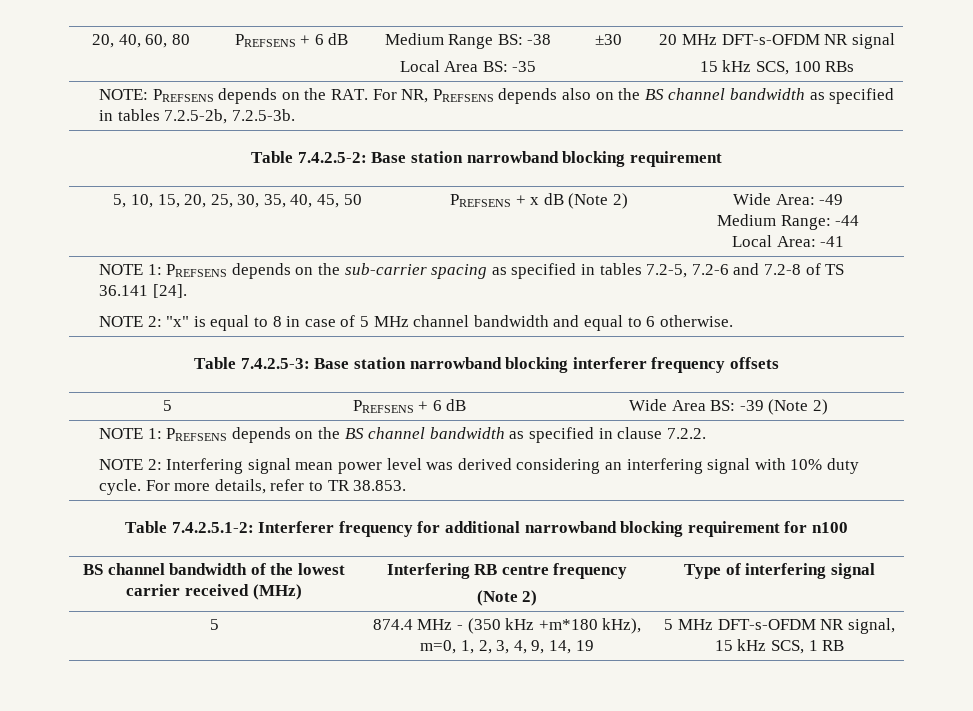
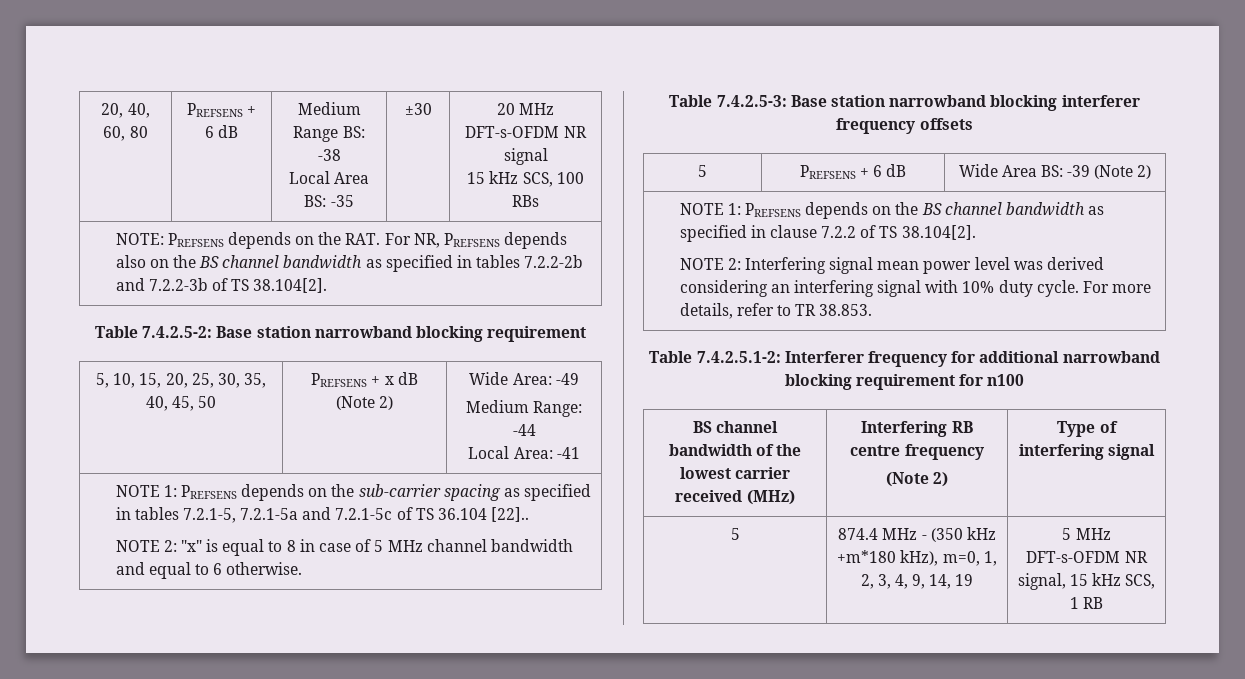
- NOTE: PREFSENS depends on the RAT. For NR, PREFSENS depends also on the BS channel bandwidth as specified in tables 7.2.5-2b, 7.2.5-3b.
+ NOTE: PREFSENS depends on the RAT. For NR, PREFSENS depends also on the BS channel bandwidth as specified in tables 7.2.2-2b and 7.2.2-3b of TS 38.104[2].
- NOTE 1: PREFSENS depends on the sub-carrier spacing as specified in tables 7.2-5, 7.2-6 and 7.2-8 of TS 36.141 [24].
+ NOTE 1: PREFSENS depends on the sub-carrier spacing as specified in tables 7.2.1-5, 7.2.1-5a and 7.2.1-5c of TS 36.104 [22]..
- NOTE 1: PREFSENS depends on the BS channel bandwidth as specified in clause 7.2.2.
+ NOTE 1: PREFSENS depends on the BS channel bandwidth as specified in clause 7.2.2 of TS 38.104[2].

